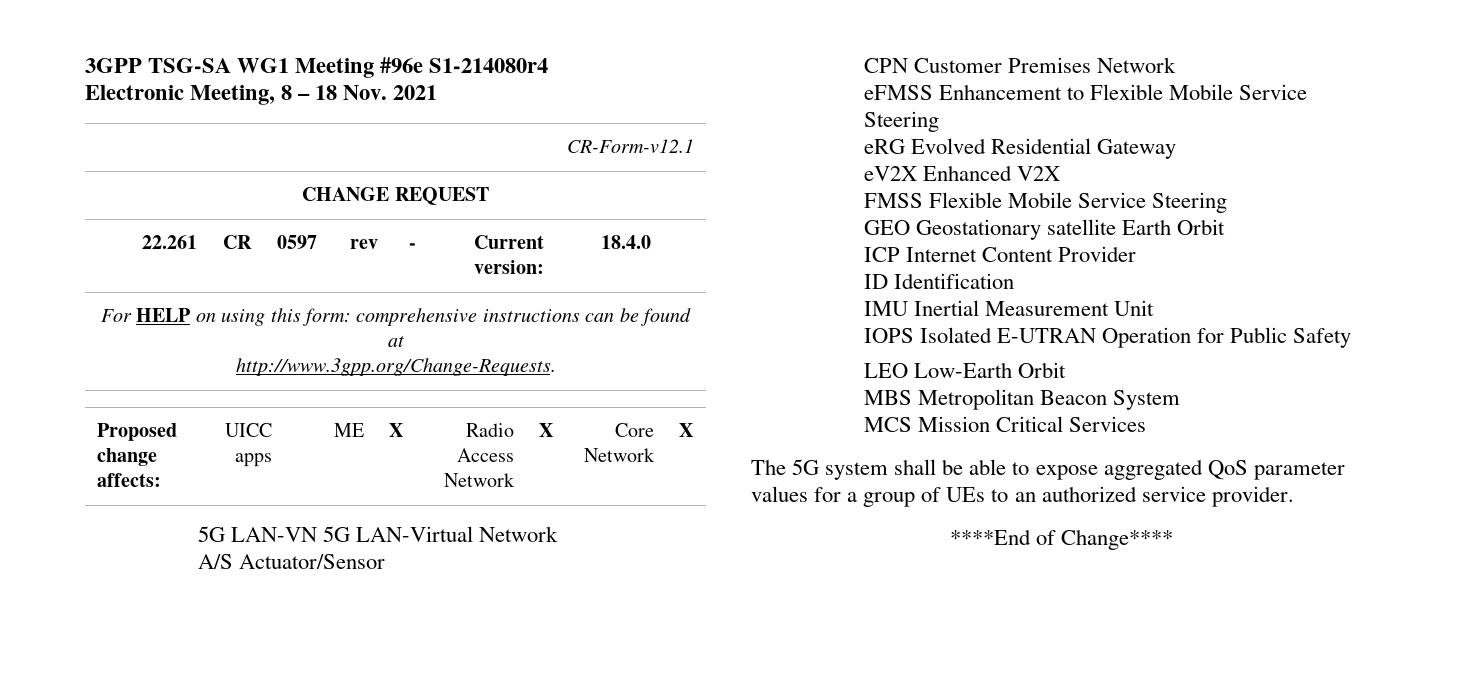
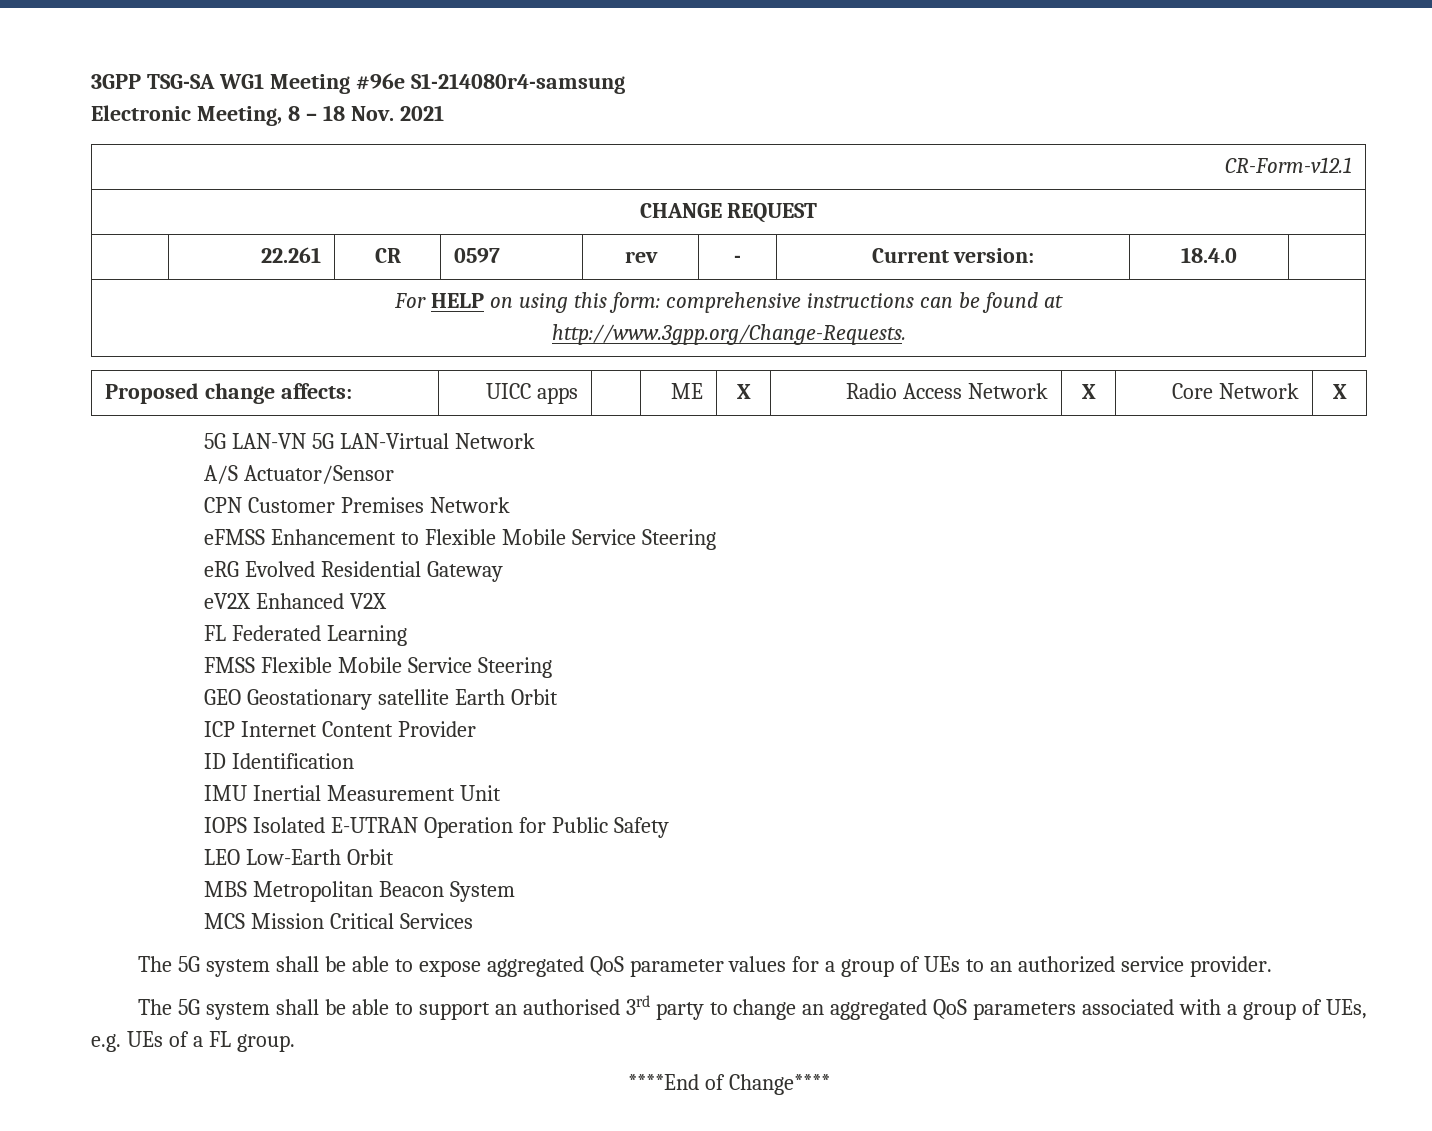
- 3GPP TSG-SA WG1 Meeting #96e S1-214080r4
+ 3GPP TSG-SA WG1 Meeting #96e S1-214080r4-samsung
+ FL Federated Learning
+ The 5G system shall be able to support an authorised 3rd party to change an aggregated QoS parameters associated with a group of UEs, e.g. UEs of a FL group.

